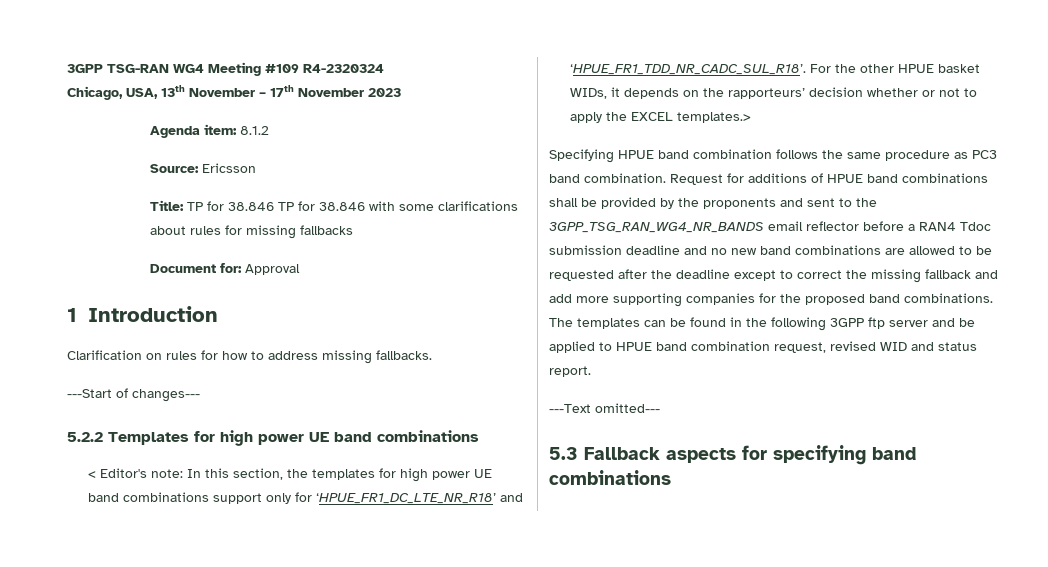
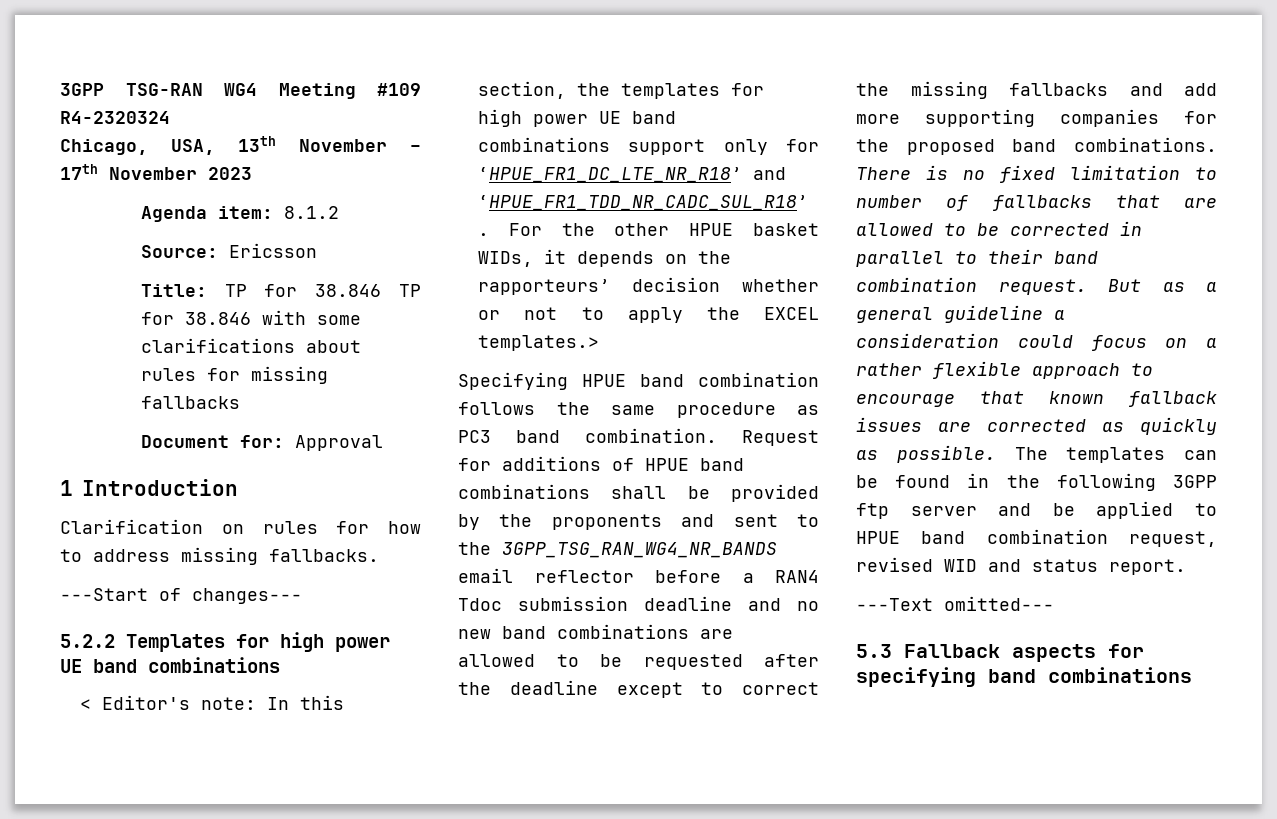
- Request for additions of HPUE band combinations shall be provided by the proponents and sent to the 3GPP_TSG_RAN_WG4_NR_BANDS email reflector before a RAN4 Tdoc submission deadline and no new band combinations are allowed to be requested after the deadline except to correct the missing fallback and add more supporting companies for the proposed band combinations.
+ Request for additions of HPUE band combinations shall be provided by the proponents and sent to the 3GPP_TSG_RAN_WG4_NR_BANDS email reflector before a RAN4 Tdoc submission deadline and no new band combinations are allowed to be requested after the deadline except to correct the missing fallbacks and add more supporting companies for the proposed band combinations.
+ There is no fixed limitation to number of fallbacks that are allowed to be corrected in parallel to their band combination request. But as a general guideline a consideration could focus on a rather flexible approach to encourage that known fallback issues are corrected as quickly as possible.

